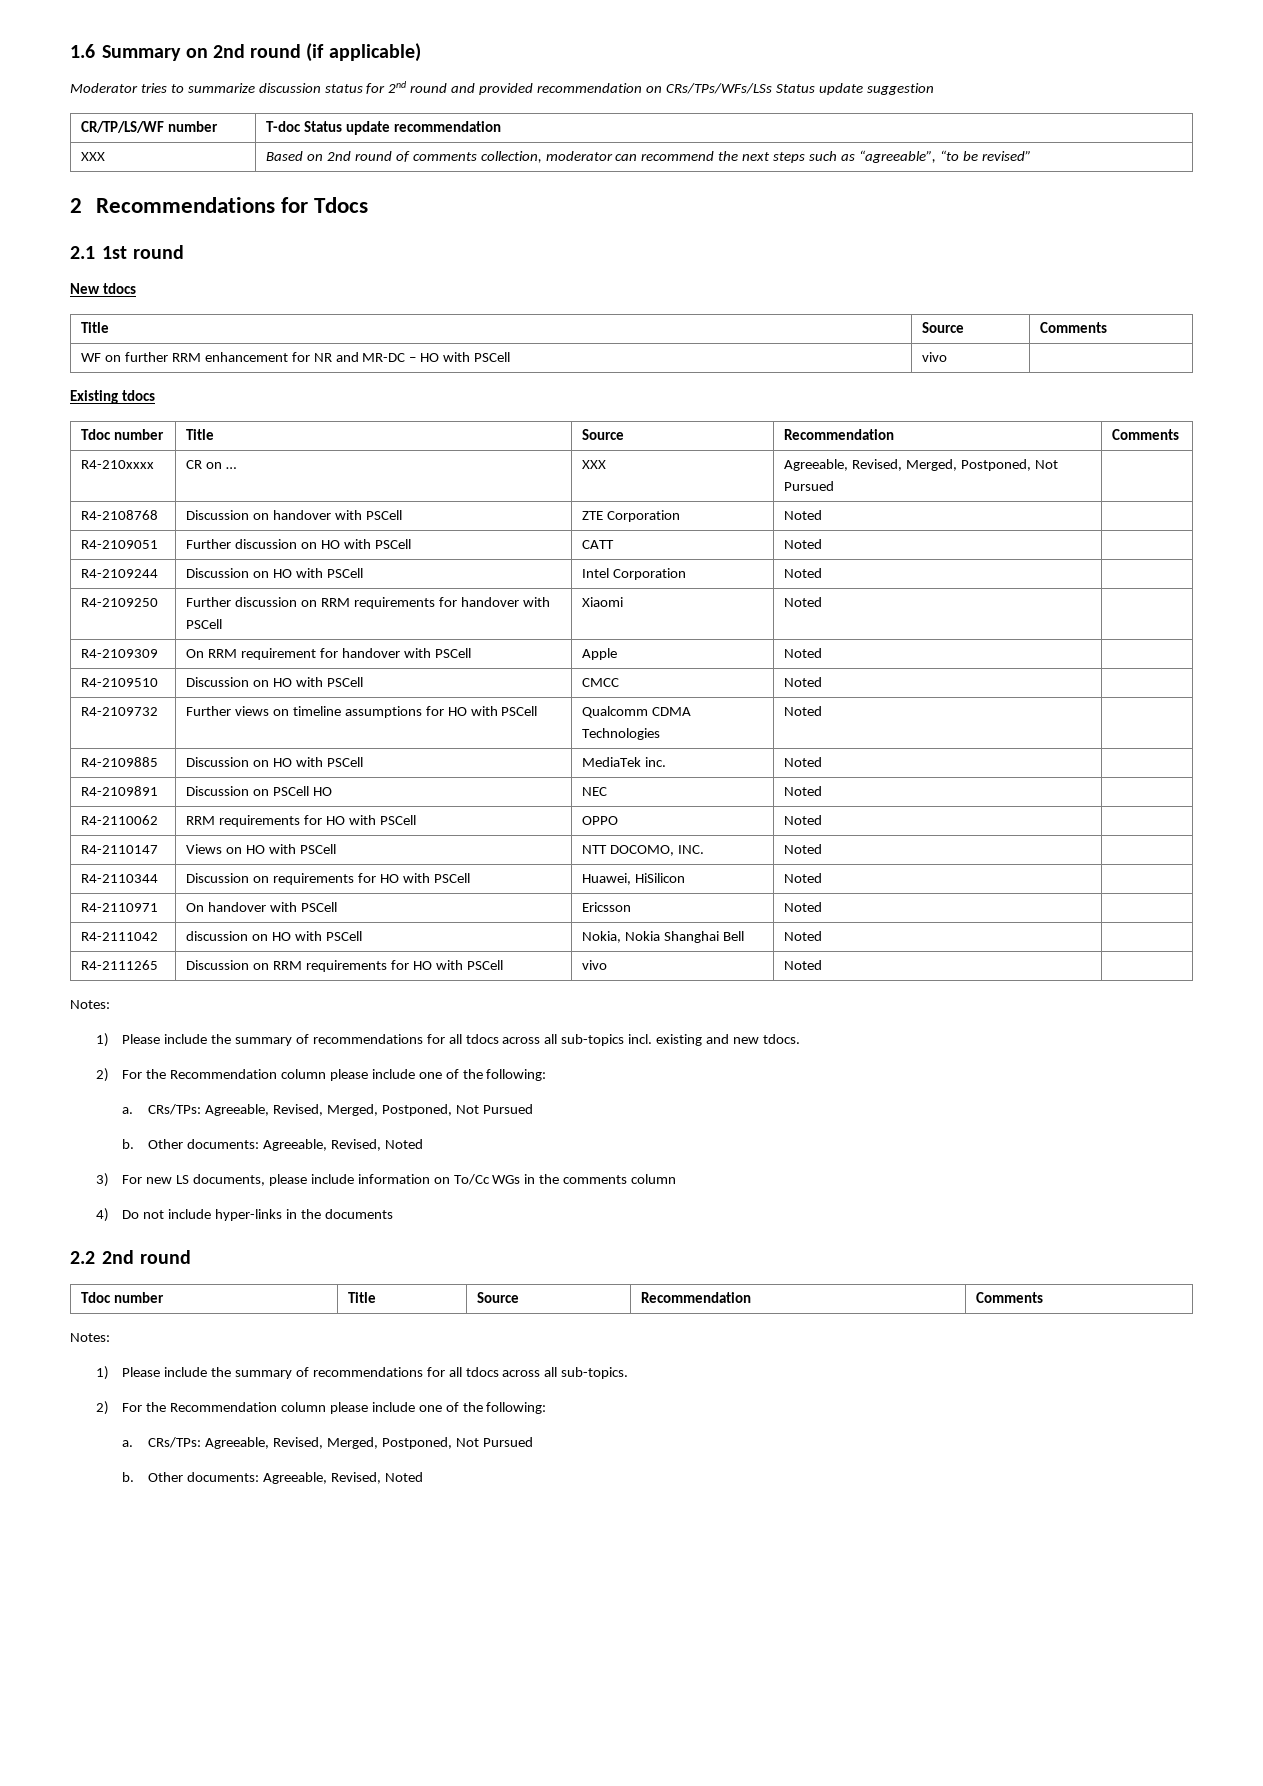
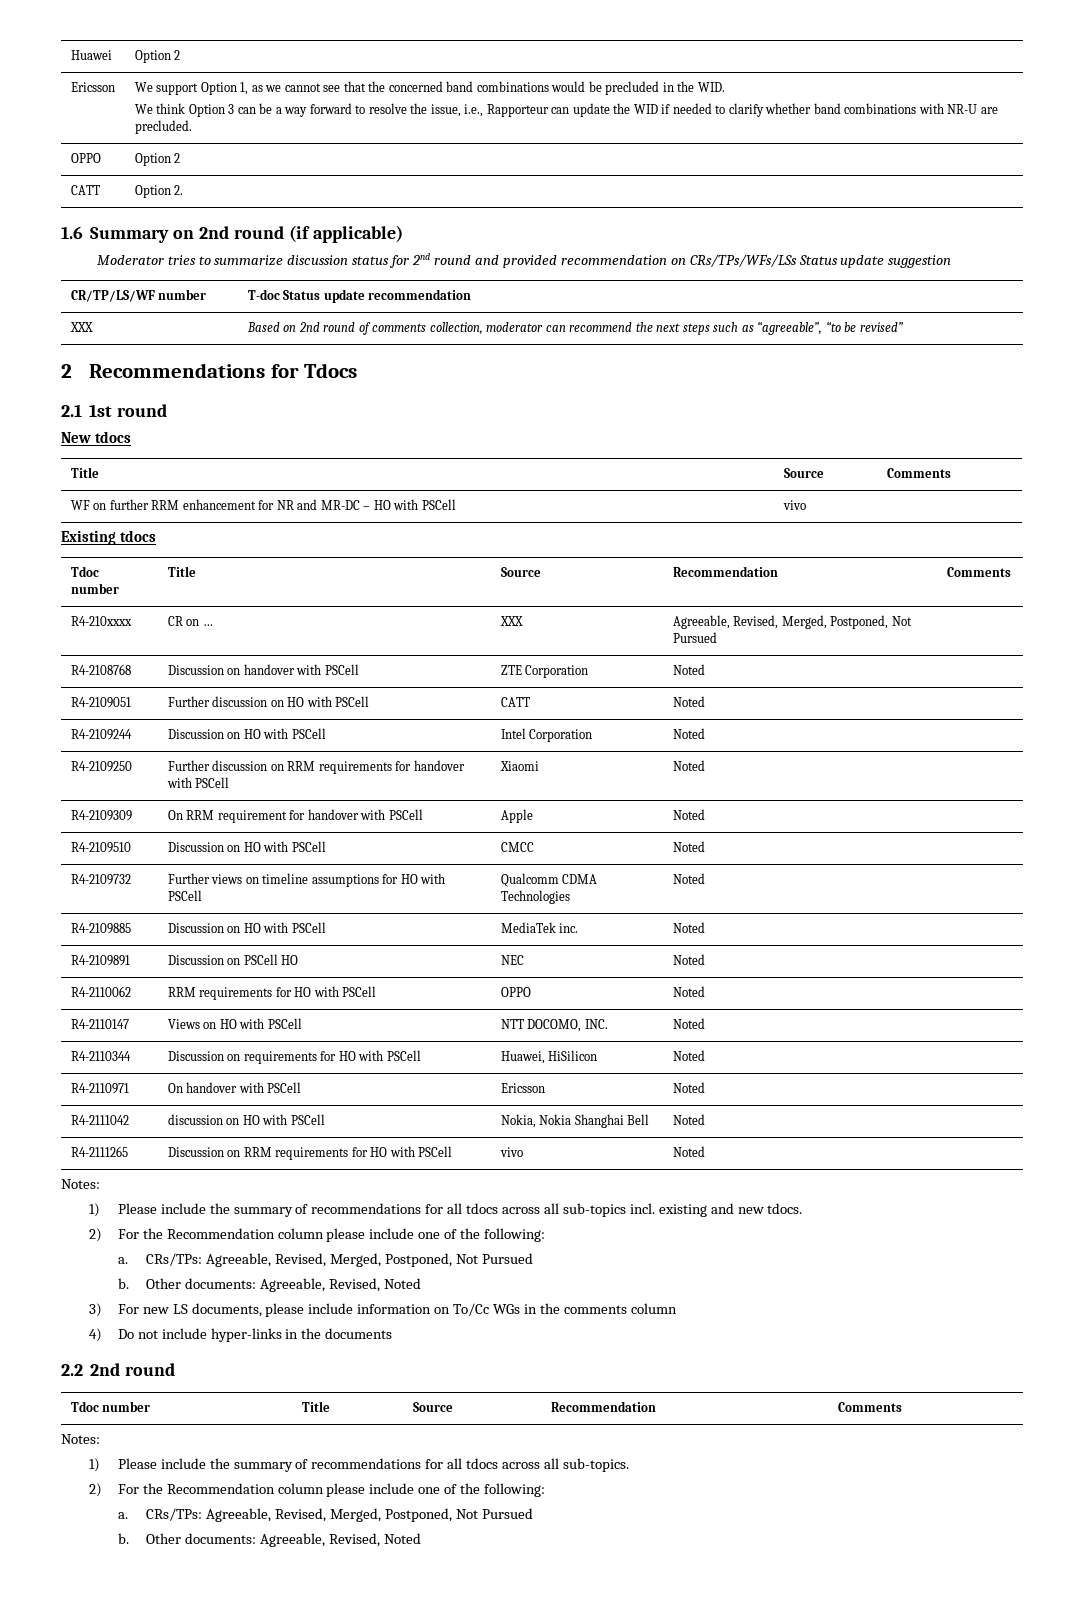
+ Huawei | Option 2
+ Ericsson | We support Option 1, as we cannot see that the concerned band combinations would be precluded in the WID.
+ We think Option 3 can be a way forward to resolve the issue, i.e., Rapporteur can update the WID if needed to clarify whether band combinations with NR-U are precluded.
+ OPPO | Option 2
+ CATT | Option 2.

